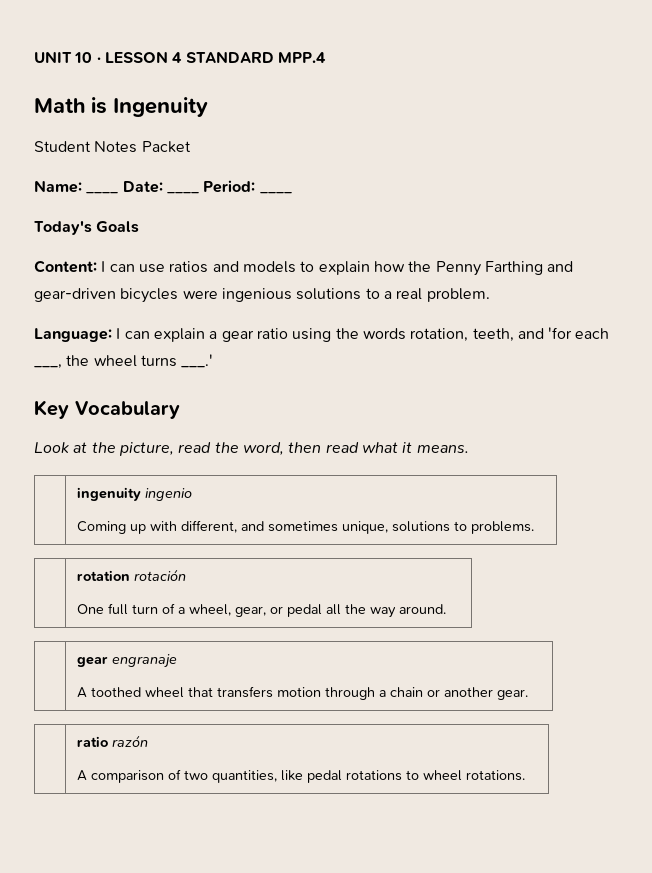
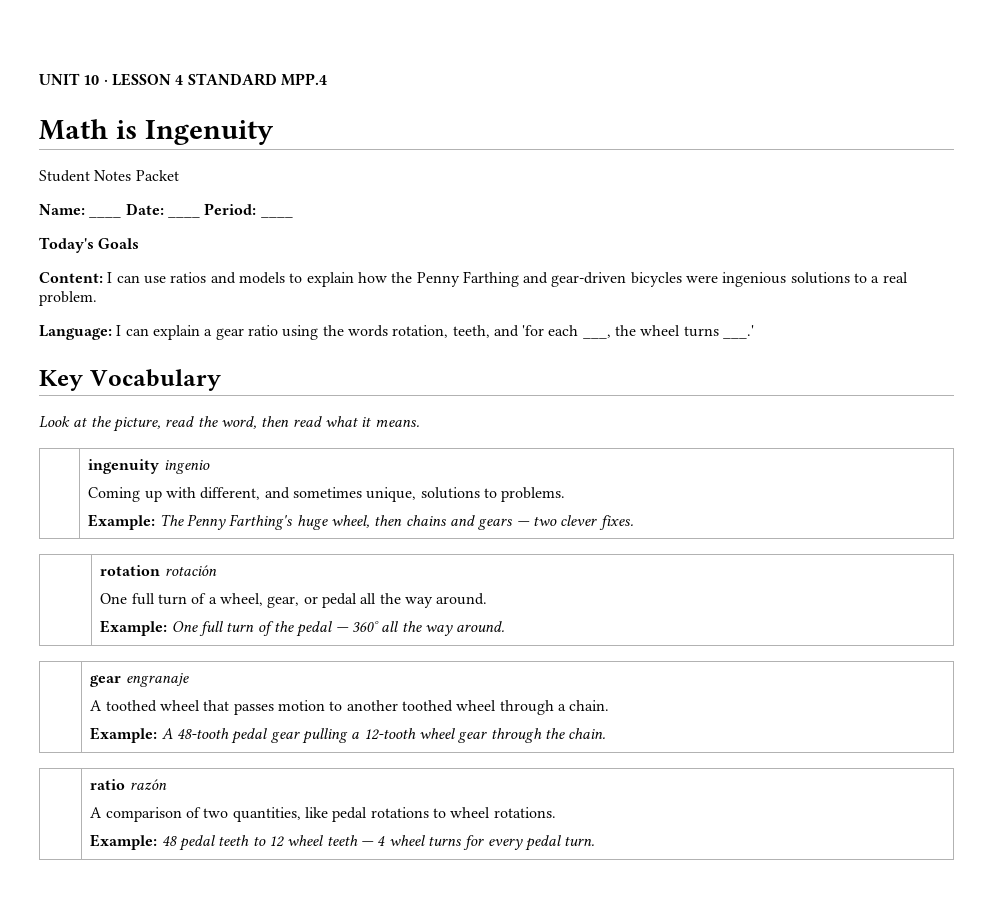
  | ingenuity ingenio
  Coming up with different, and sometimes unique, solutions to problems.
+ Example: The Penny Farthing's huge wheel, then chains and gears — two clever fixes.
  | rotation rotación
  One full turn of a wheel, gear, or pedal all the way around.
+ Example: One full turn of the pedal — 360° all the way around.
  | gear engranaje
- A toothed wheel that transfers motion through a chain or another gear.
+ A toothed wheel that passes motion to another toothed wheel through a chain.
+ Example: A 48-tooth pedal gear pulling a 12-tooth wheel gear through the chain.
  | ratio razón
  A comparison of two quantities, like pedal rotations to wheel rotations.
+ Example: 48 pedal teeth to 12 wheel teeth — 4 wheel turns for every pedal turn.

